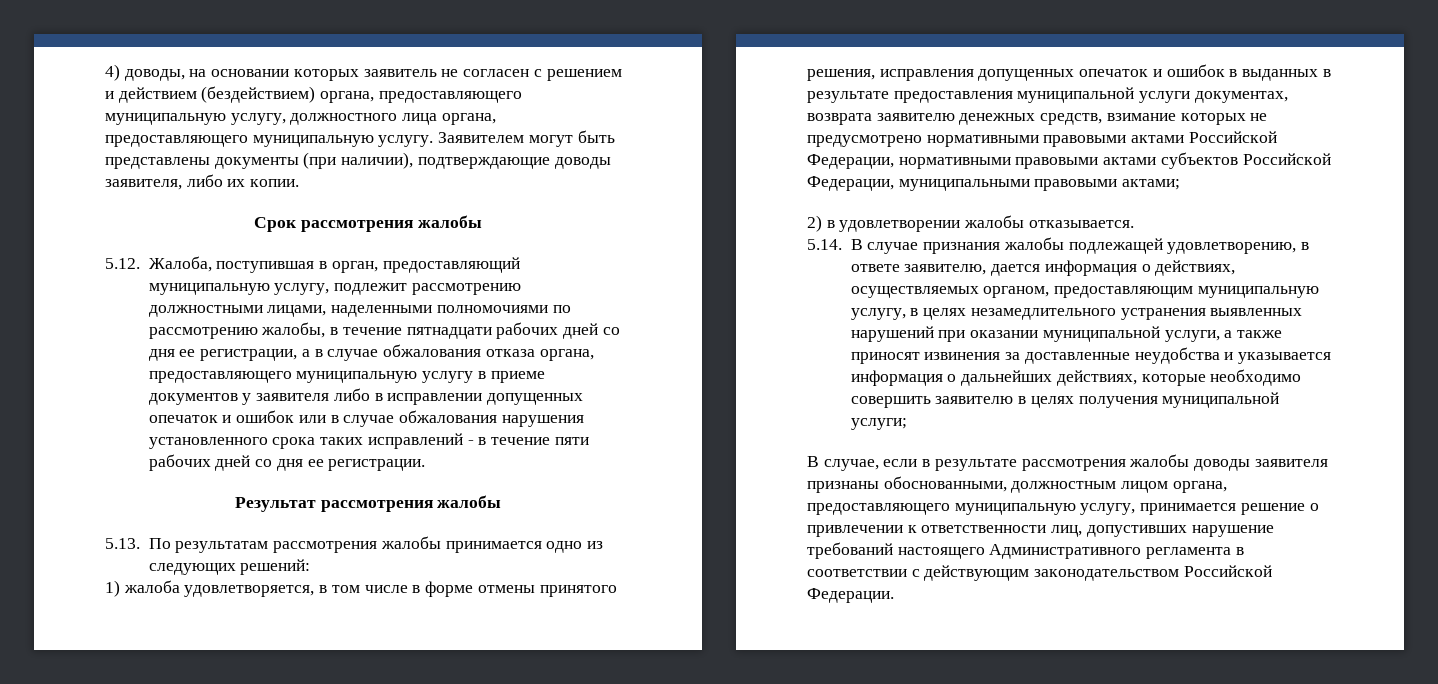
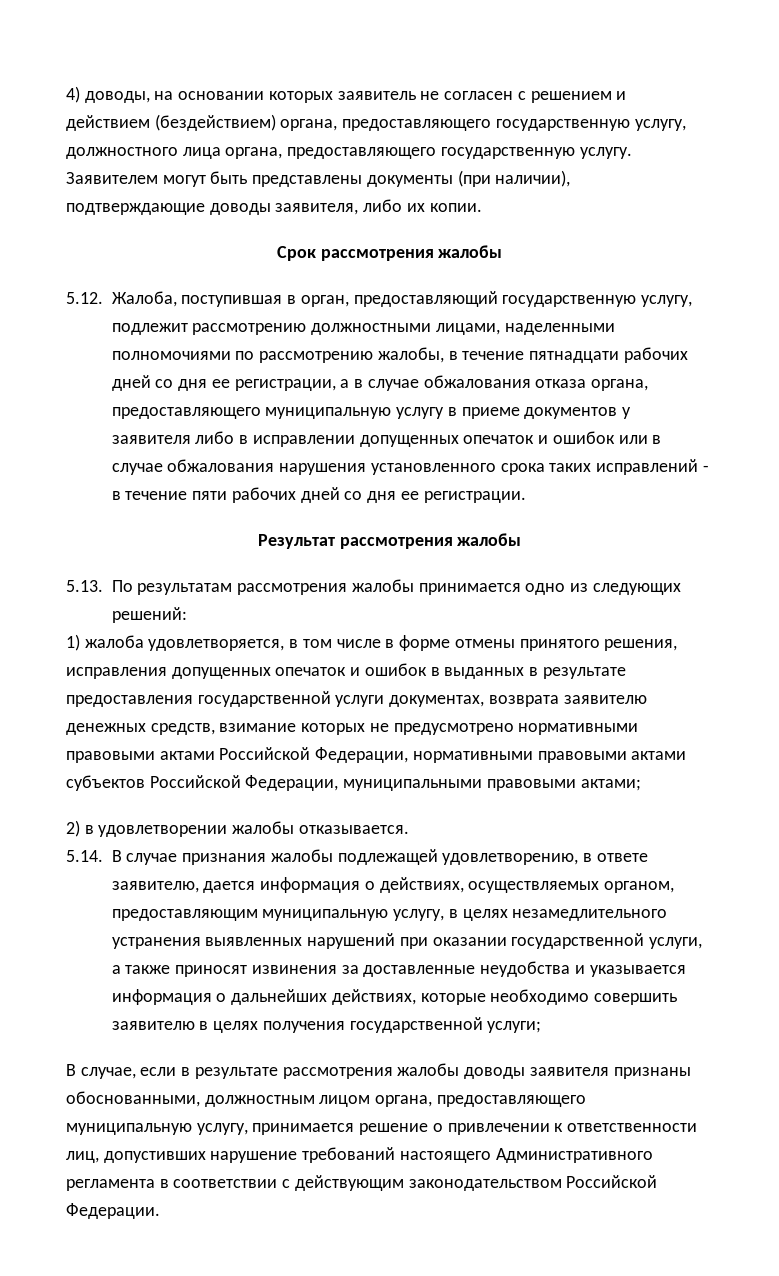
- 4) доводы, на основании которых заявитель не согласен с решением и действием (бездействием) органа, предоставляющего муниципальную услугу, должностного лица органа, предоставляющего муниципальную услугу.
+ 4) доводы, на основании которых заявитель не согласен с решением и действием (бездействием) органа, предоставляющего государственную услугу, должностного лица органа, предоставляющего государственную услугу.
- 5.12. Жалоба, поступившая в орган, предоставляющий муниципальную услугу, подлежит рассмотрению должностными лицами, наделенными полномочиями по рассмотрению жалобы, в течение пятнадцати рабочих дней со дня ее регистрации, а в случае обжалования отказа органа, предоставляющего муниципальную услугу в приеме документов у заявителя либо в исправлении допущенных опечаток и ошибок или в случае обжалования нарушения установленного срока таких исправлений - в течение пяти рабочих дней со дня ее регистрации.
+ 5.12. Жалоба, поступившая в орган, предоставляющий государственную услугу, подлежит рассмотрению должностными лицами, наделенными полномочиями по рассмотрению жалобы, в течение пятнадцати рабочих дней со дня ее регистрации, а в случае обжалования отказа органа, предоставляющего муниципальную услугу в приеме документов у заявителя либо в исправлении допущенных опечаток и ошибок или в случае обжалования нарушения установленного срока таких исправлений - в течение пяти рабочих дней со дня ее регистрации.
- 1) жалоба удовлетворяется, в том числе в форме отмены принятого решения, исправления допущенных опечаток и ошибок в выданных в результате предоставления муниципальной услуги документах, возврата заявителю денежных средств, взимание которых не предусмотрено нормативными правовыми актами Российской Федерации, нормативными правовыми актами субъектов Российской Федерации, муниципальными правовыми актами;
+ 1) жалоба удовлетворяется, в том числе в форме отмены принятого решения, исправления допущенных опечаток и ошибок в выданных в результате предоставления государственной услуги документах, возврата заявителю денежных средств, взимание которых не предусмотрено нормативными правовыми актами Российской Федерации, нормативными правовыми актами субъектов Российской Федерации, муниципальными правовыми актами;
- 5.14. В случае признания жалобы подлежащей удовлетворению, в ответе заявителю, дается информация о действиях, осуществляемых органом, предоставляющим муниципальную услугу, в целях незамедлительного устранения выявленных нарушений при оказании муниципальной услуги, а также приносят извинения за доставленные неудобства и указывается информация о дальнейших действиях, которые необходимо совершить заявителю в целях получения муниципальной услуги;
+ 5.14. В случае признания жалобы подлежащей удовлетворению, в ответе заявителю, дается информация о действиях, осуществляемых органом, предоставляющим муниципальную услугу, в целях незамедлительного устранения выявленных нарушений при оказании государственной услуги, а также приносят извинения за доставленные неудобства и указывается информация о дальнейших действиях, которые необходимо совершить заявителю в целях получения государственной услуги;

